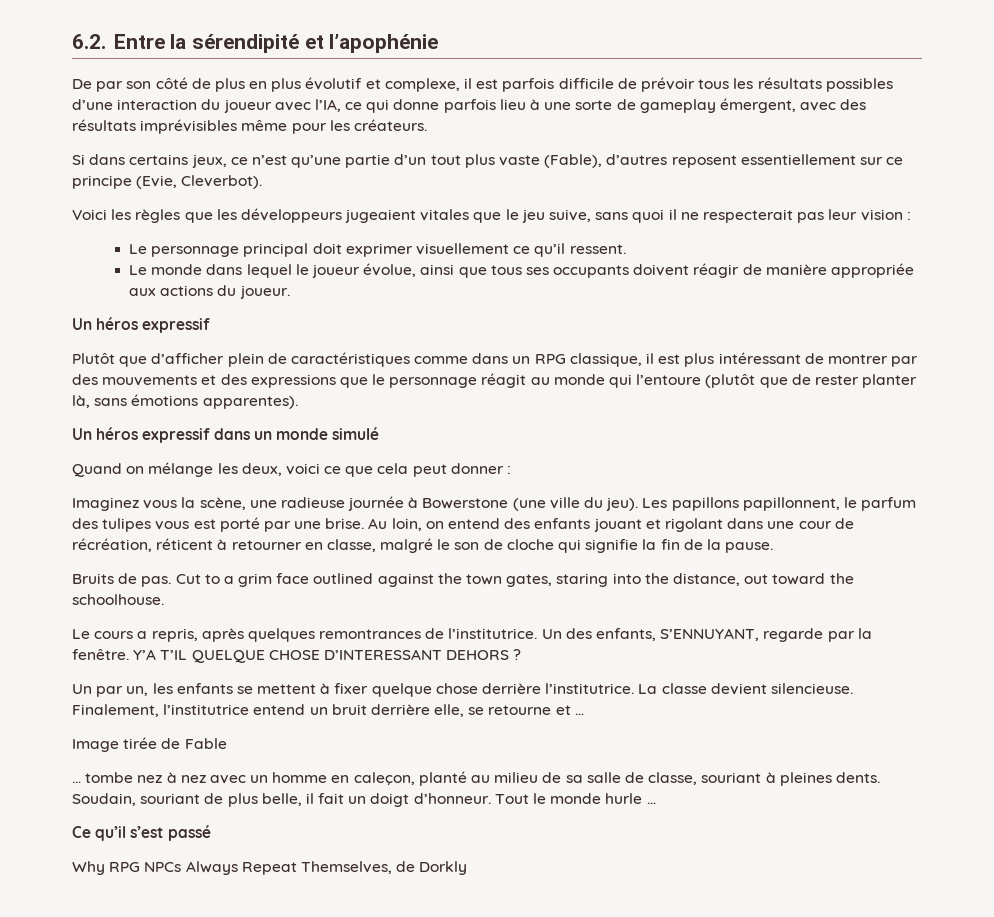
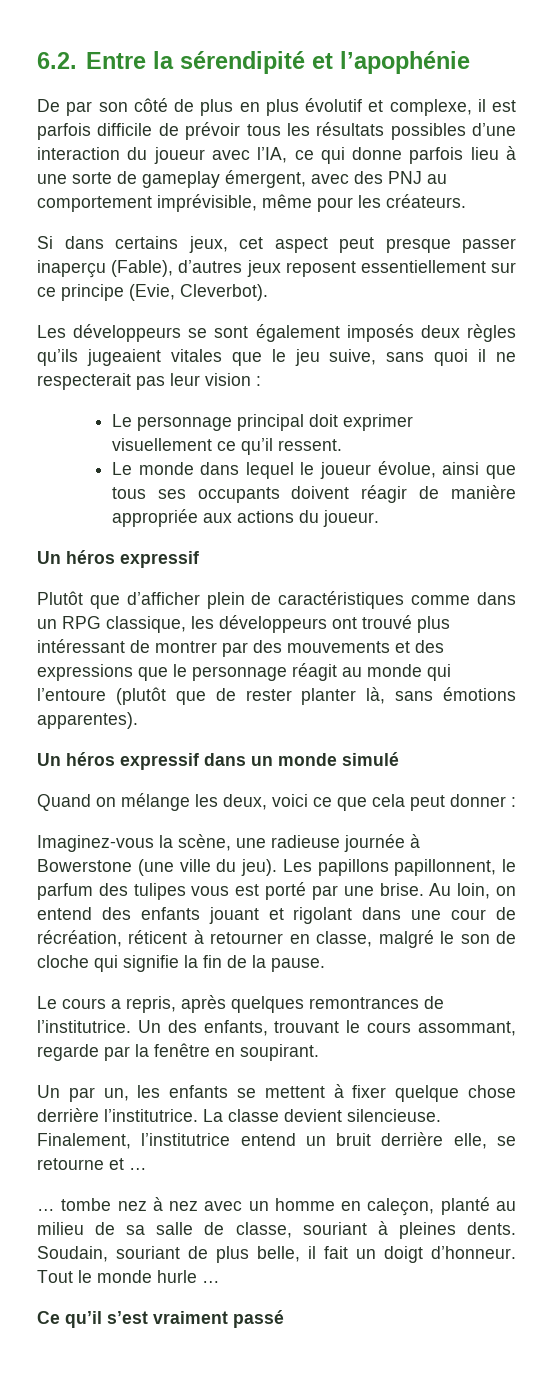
- De par son côté de plus en plus évolutif et complexe, il est parfois difficile de prévoir tous les résultats possibles d’une interaction du joueur avec l’IA, ce qui donne parfois lieu à une sorte de gameplay émergent, avec des résultats imprévisibles même pour les créateurs.
+ De par son côté de plus en plus évolutif et complexe, il est parfois difficile de prévoir tous les résultats possibles d’une interaction du joueur avec l’IA, ce qui donne parfois lieu à une sorte de gameplay émergent, avec des PNJ au comportement imprévisible, même pour les créateurs.
- Si dans certains jeux, ce n’est qu’une partie d’un tout plus vaste (Fable), d’autres reposent essentiellement sur ce principe (Evie, Cleverbot).
+ Si dans certains jeux, cet aspect peut presque passer inaperçu (Fable), d’autres jeux reposent essentiellement sur ce principe (Evie, Cleverbot).
- Voici les règles que les développeurs jugeaient vitales que le jeu suive, sans quoi il ne respecterait pas leur vision :
+ Les développeurs se sont également imposés deux règles qu’ils jugeaient vitales que le jeu suive, sans quoi il ne respecterait pas leur vision :
- Plutôt que d’afficher plein de caractéristiques comme dans un RPG classique, il est plus intéressant de montrer par des mouvements et des expressions que le personnage réagit au monde qui l’entoure (plutôt que de rester planter là, sans émotions apparentes).
+ Plutôt que d’afficher plein de caractéristiques comme dans un RPG classique, les développeurs ont trouvé plus intéressant de montrer par des mouvements et des expressions que le personnage réagit au monde qui l’entoure (plutôt que de rester planter là, sans émotions apparentes).
- Imaginez vous la scène, une radieuse journée à Bowerstone (une ville du jeu).
+ Imaginez-vous la scène, une radieuse journée à Bowerstone (une ville du jeu).
- Bruits de pas. Cut to a grim face outlined against the town gates, staring into the distance, out toward the schoolhouse.
- Un des enfants, S’ENNUYANT, regarde par la fenêtre. Y’A T’IL QUELQUE CHOSE D’INTERESSANT DEHORS ?
+ Un des enfants, trouvant le cours assommant, regarde par la fenêtre en soupirant.
- Image tirée de Fable
- Ce qu’il s’est passé
+ Ce qu’il s’est vraiment passé
- Why RPG NPCs Always Repeat Themselves, de Dorkly

